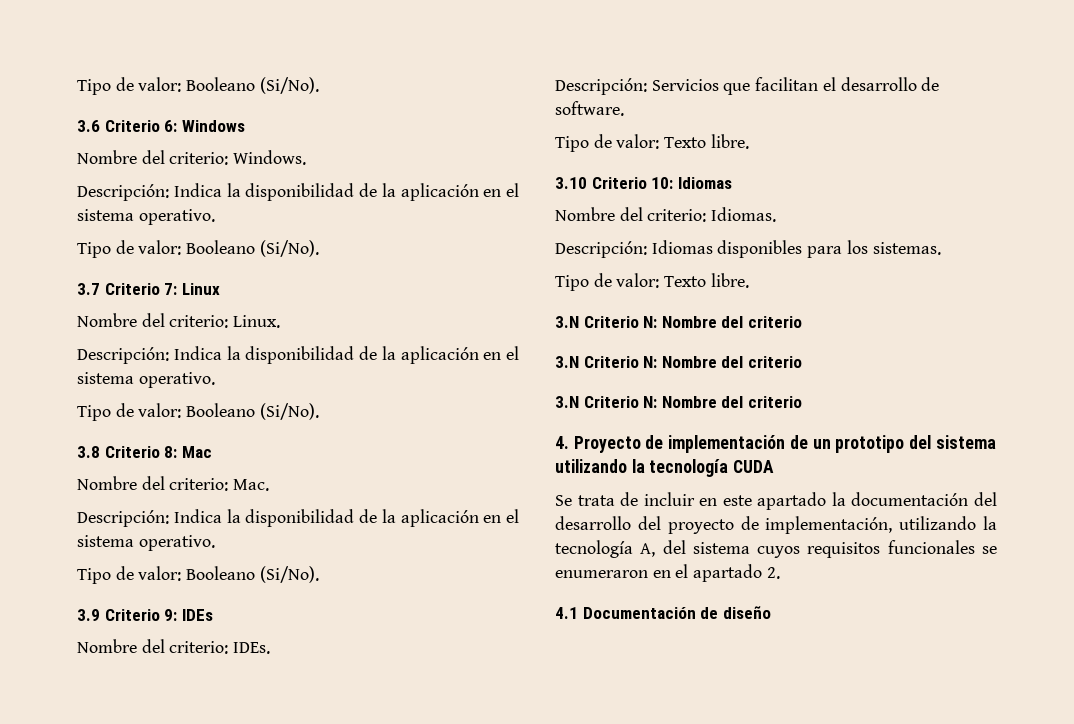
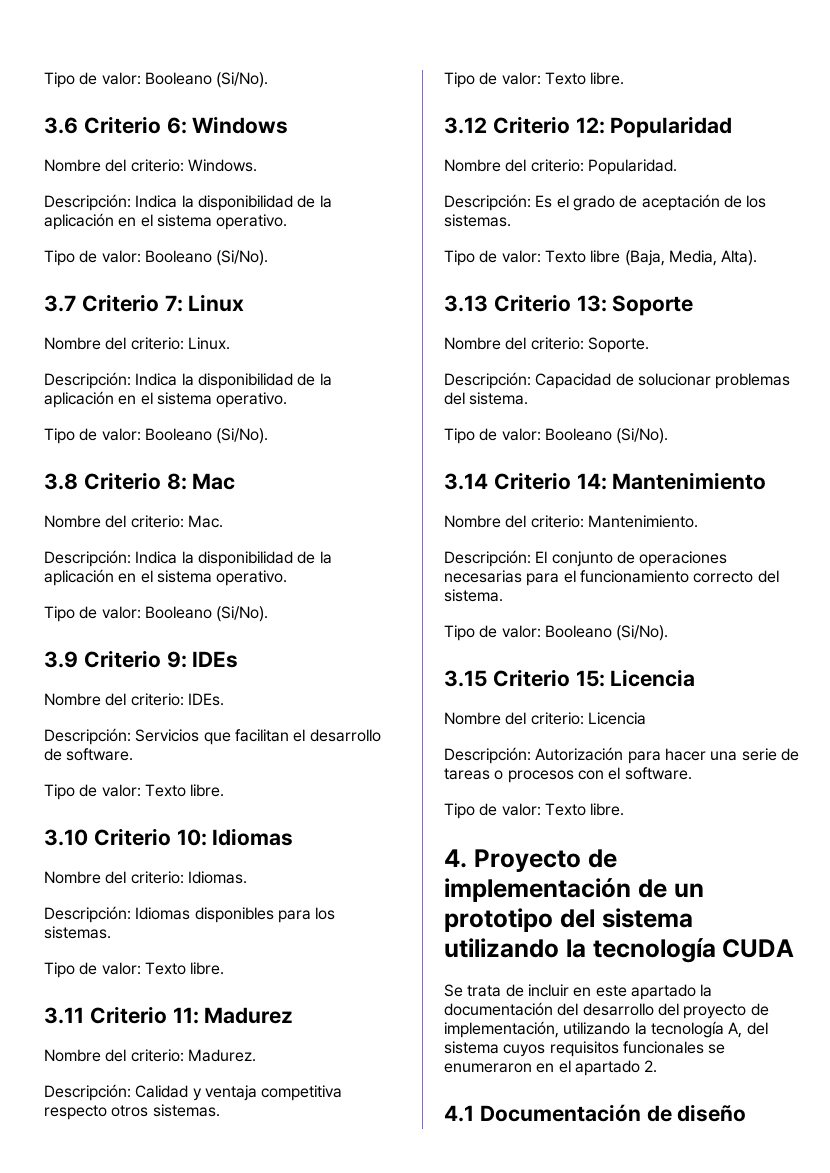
  Descripción: Idiomas disponibles para los sistemas.
  Tipo de valor: Texto libre.
- 3.N Criterio N: Nombre del criterio
- 3.N Criterio N: Nombre del criterio
- 3.N Criterio N: Nombre del criterio
+ 3.11 Criterio 11: Madurez
+ Nombre del criterio: Madurez.
+ Descripción: Calidad y ventaja competitiva respecto otros sistemas.
+ Tipo de valor: Texto libre.
+ 3.12 Criterio 12: Popularidad
+ Nombre del criterio: Popularidad.
+ Descripción: Es el grado de aceptación de los sistemas.
+ Tipo de valor: Texto libre (Baja, Media, Alta).
+ 3.13 Criterio 13: Soporte
+ Nombre del criterio: Soporte.
+ Descripción: Capacidad de solucionar problemas del sistema.
+ Tipo de valor: Booleano (Si/No).
+ 3.14 Criterio 14: Mantenimiento
+ Nombre del criterio: Mantenimiento.
+ Descripción: El conjunto de operaciones necesarias para el funcionamiento correcto del sistema.
+ Tipo de valor: Booleano (Si/No).
+ 3.15 Criterio 15: Licencia
+ Nombre del criterio: Licencia
+ Descripción: Autorización para hacer una serie de tareas o procesos con el software.
+ Tipo de valor: Texto libre.

